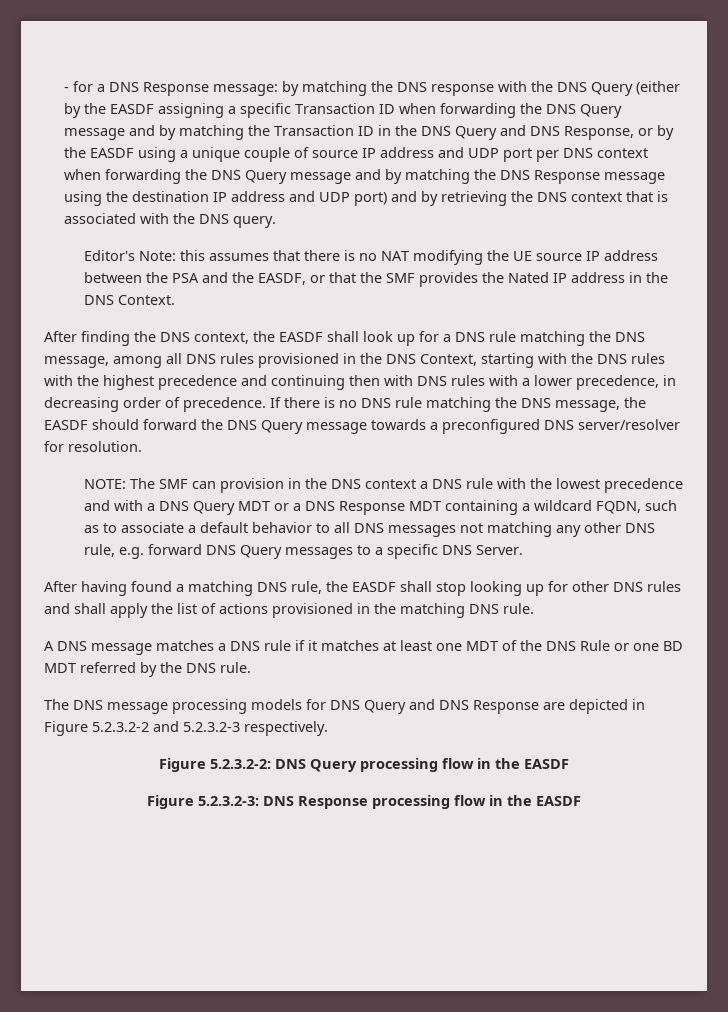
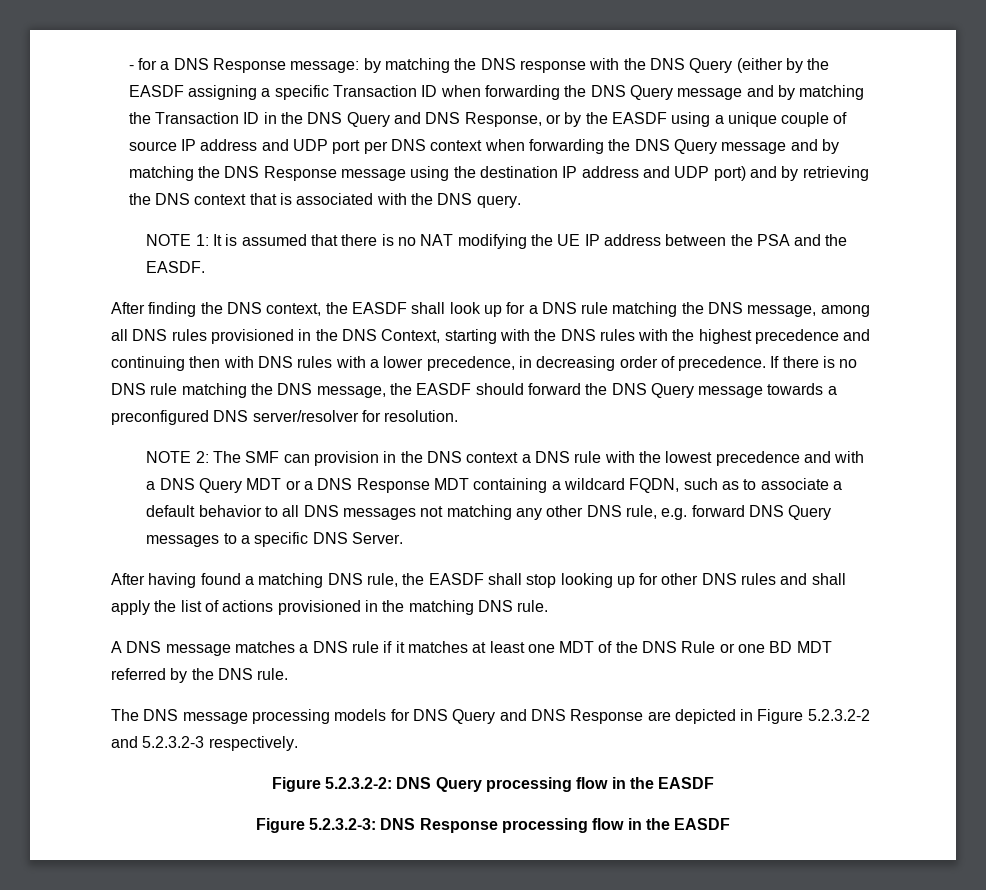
- Editor's Note: this assumes that there is no NAT modifying the UE source IP address between the PSA and the EASDF, or that the SMF provides the Nated IP address in the DNS Context.
+ NOTE 1: It is assumed that there is no NAT modifying the UE IP address between the PSA and the EASDF.
- NOTE: The SMF can provision in the DNS context a DNS rule with the lowest precedence and with a DNS Query MDT or a DNS Response MDT containing a wildcard FQDN, such as to associate a default behavior to all DNS messages not matching any other DNS rule, e.g. forward DNS Query messages to a specific DNS Server.
+ NOTE 2: The SMF can provision in the DNS context a DNS rule with the lowest precedence and with a DNS Query MDT or a DNS Response MDT containing a wildcard FQDN, such as to associate a default behavior to all DNS messages not matching any other DNS rule, e.g. forward DNS Query messages to a specific DNS Server.

